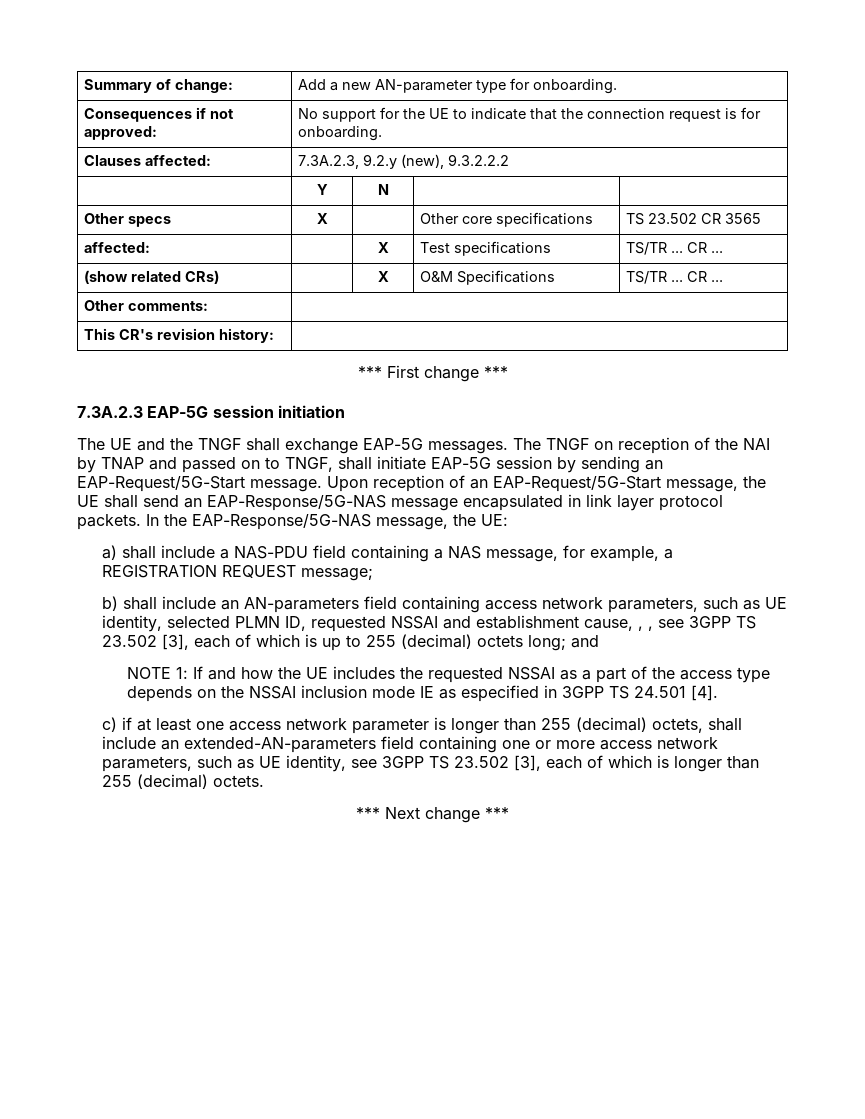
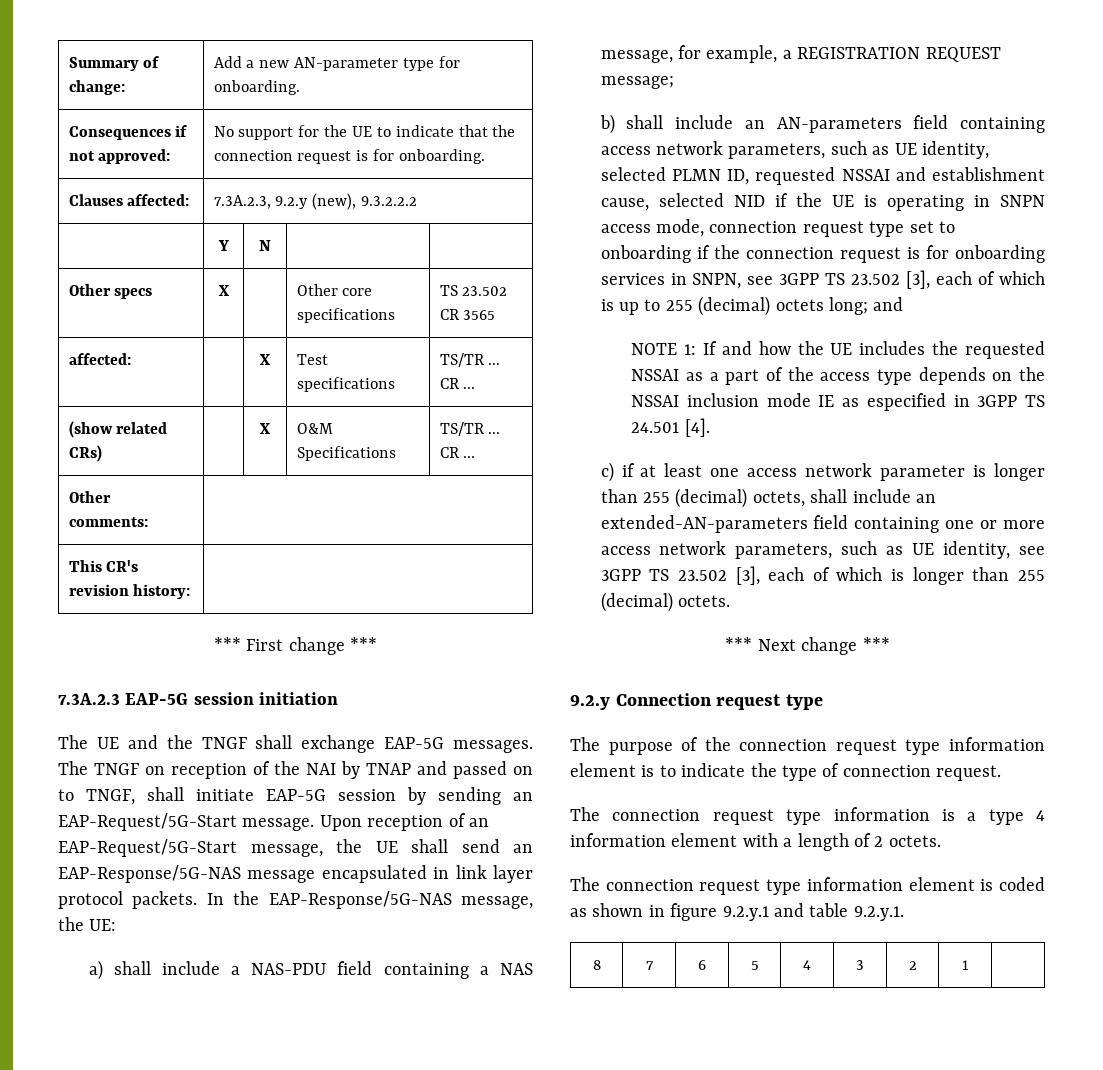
- b) shall include an AN-parameters field containing access network parameters, such as UE identity, selected PLMN ID, requested NSSAI and establishment cause, , , see 3GPP TS 23.502 [3], each of which is up to 255 (decimal) octets long; and
+ b) shall include an AN-parameters field containing access network parameters, such as UE identity, selected PLMN ID, requested NSSAI and establishment cause, selected NID if the UE is operating in SNPN access mode, connection request type set to onboarding if the connection request is for onboarding services in SNPN, see 3GPP TS 23.502 [3], each of which is up to 255 (decimal) octets long; and
+ 9.2.y Connection request type
+ The purpose of the connection request type information element is to indicate the type of connection request.
+ The connection request type information is a type 4 information element with a length of 2 octets.
+ The connection request type information element is coded as shown in figure 9.2.y.1 and table 9.2.y.1.
+ 8 | 7 | 6 | 5 | 4 | 3 | 2 | 1 |

